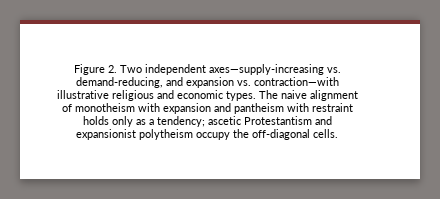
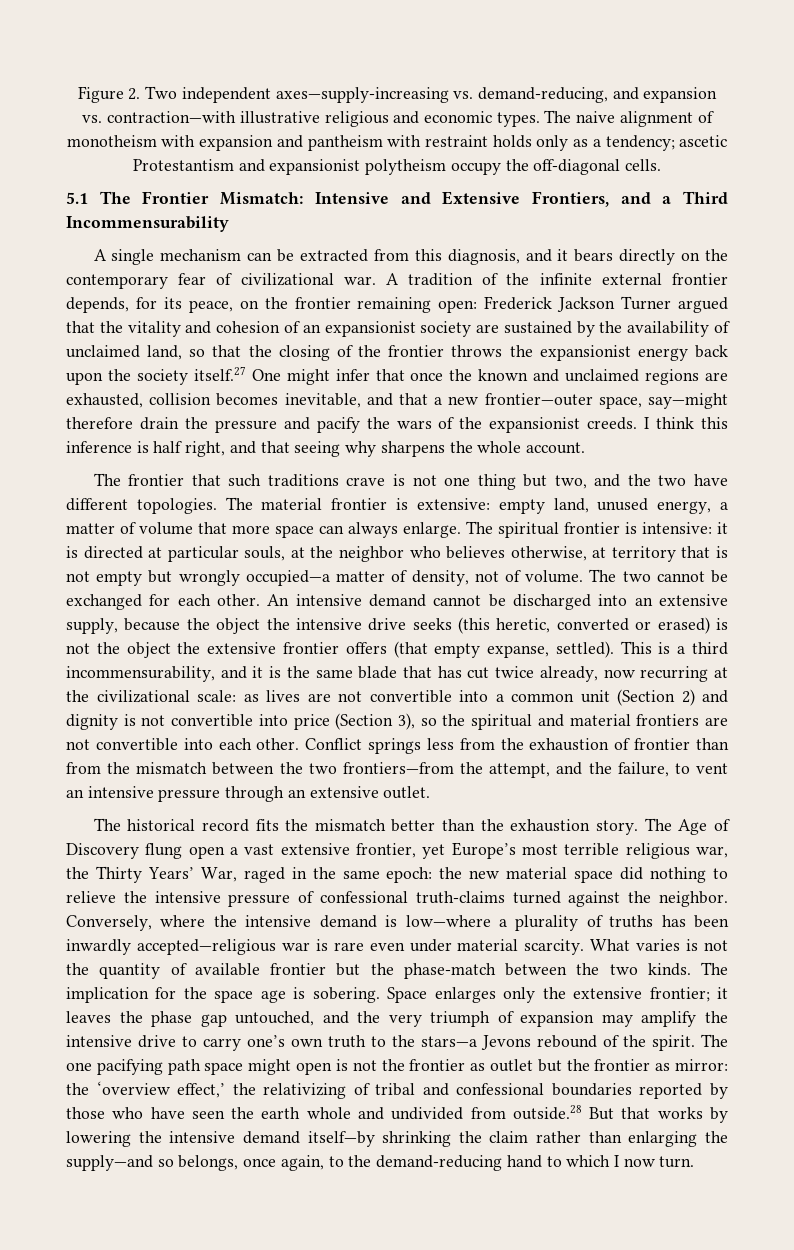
+ 5.1 The Frontier Mismatch: Intensive and Extensive Frontiers, and a Third Incommensurability
+ A single mechanism can be extracted from this diagnosis, and it bears directly on the contemporary fear of civilizational war. A tradition of the infinite external frontier depends, for its peace, on the frontier remaining open: Frederick Jackson Turner argued that the vitality and cohesion of an expansionist society are sustained by the availability of unclaimed land, so that the closing of the frontier throws the expansionist energy back upon the society itself.27 One might infer that once the known and unclaimed regions are exhausted, collision becomes inevitable, and that a new frontier—outer space, say—might therefore drain the pressure and pacify the wars of the expansionist creeds. I think this inference is half right, and that seeing why sharpens the whole account.
+ The frontier that such traditions crave is not one thing but two, and the two have different topologies. The material frontier is extensive: empty land, unused energy, a matter of volume that more space can always enlarge. The spiritual frontier is intensive: it is directed at particular souls, at the neighbor who believes otherwise, at territory that is not empty but wrongly occupied—a matter of density, not of volume. The two cannot be exchanged for each other. An intensive demand cannot be discharged into an extensive supply, because the object the intensive drive seeks (this heretic, converted or erased) is not the object the extensive frontier offers (that empty expanse, settled). This is a third incommensurability, and it is the same blade that has cut twice already, now recurring at the civilizational scale: as lives are not convertible into a common unit (Section 2) and dignity is not convertible into price (Section 3), so the spiritual and material frontiers are not convertible into each other. Conflict springs less from the exhaustion of frontier than from the mismatch between the two frontiers—from the attempt, and the failure, to vent an intensive pressure through an extensive outlet.
+ The historical record fits the mismatch better than the exhaustion story. The Age of Discovery flung open a vast extensive frontier, yet Europe’s most terrible religious war, the Thirty Years’ War, raged in the same epoch: the new material space did nothing to relieve the intensive pressure of confessional truth-claims turned against the neighbor. Conversely, where the intensive demand is low—where a plurality of truths has been inwardly accepted—religious war is rare even under material scarcity. What varies is not the quantity of available frontier but the phase-match between the two kinds. The implication for the space age is sobering. Space enlarges only the extensive frontier; it leaves the phase gap untouched, and the very triumph of expansion may amplify the intensive drive to carry one’s own truth to the stars—a Jevons rebound of the spirit. The one pacifying path space might open is not the frontier as outlet but the frontier as mirror: the ‘overview effect,’ the relativizing of tribal and confessional boundaries reported by those who have seen the earth whole and undivided from outside.28 But that works by lowering the intensive demand itself—by shrinking the claim rather than enlarging the supply—and so belongs, once again, to the demand-reducing hand to which I now turn.

